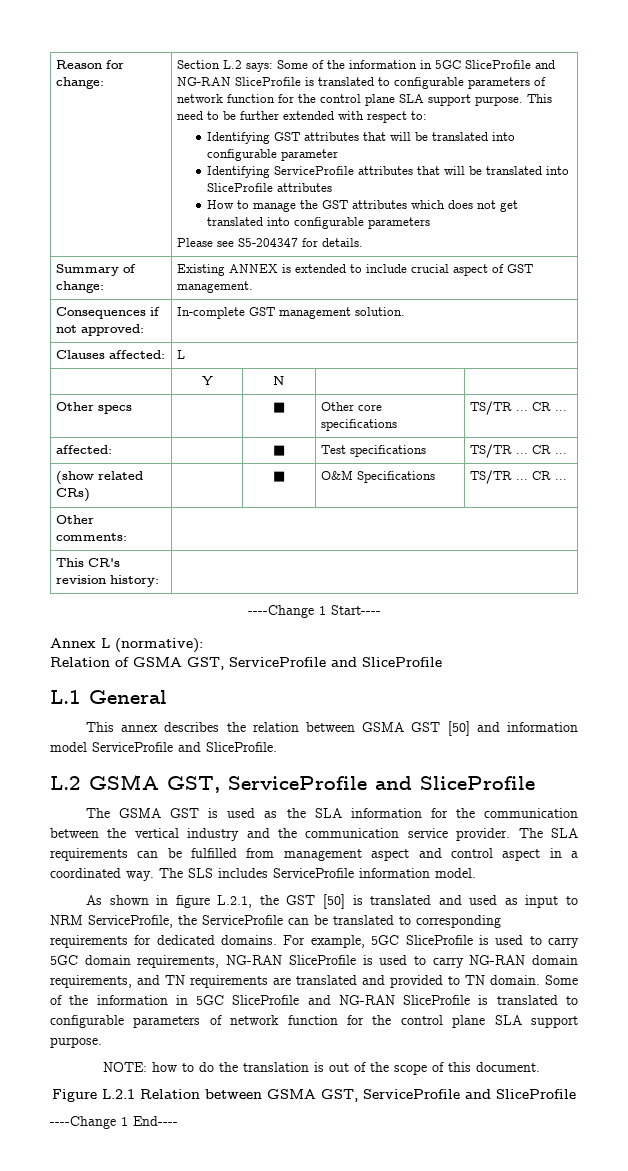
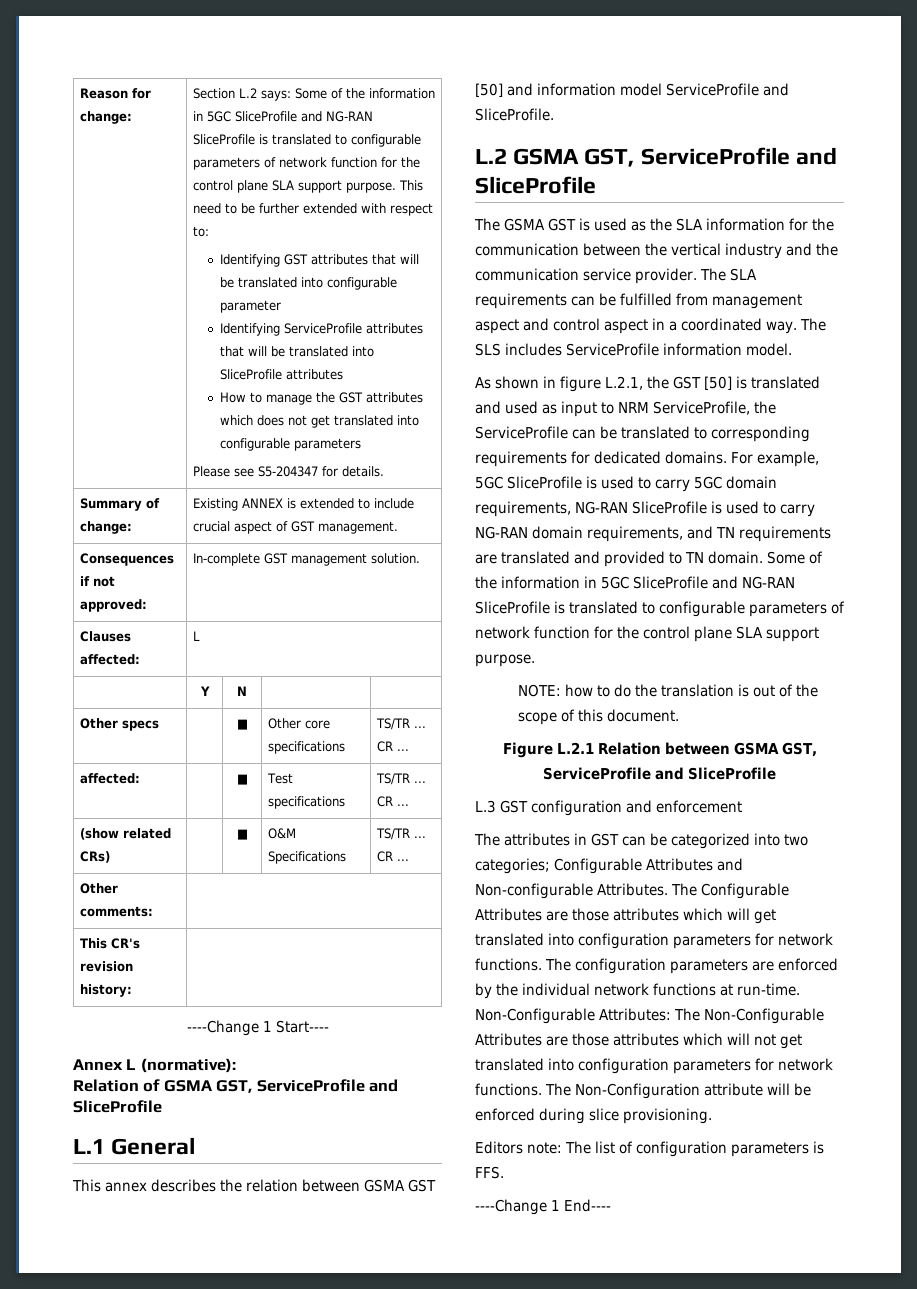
+ L.3 GST configuration and enforcement
+ The attributes in GST can be categorized into two categories; Configurable Attributes and Non-configurable Attributes. The Configurable Attributes are those attributes which will get translated into configuration parameters for network functions. The configuration parameters are enforced by the individual network functions at run-time. Non-Configurable Attributes: The Non-Configurable Attributes are those attributes which will not get translated into configuration parameters for network functions. The Non-Configuration attribute will be enforced during slice provisioning.
+ Editors note: The list of configuration parameters is FFS.

